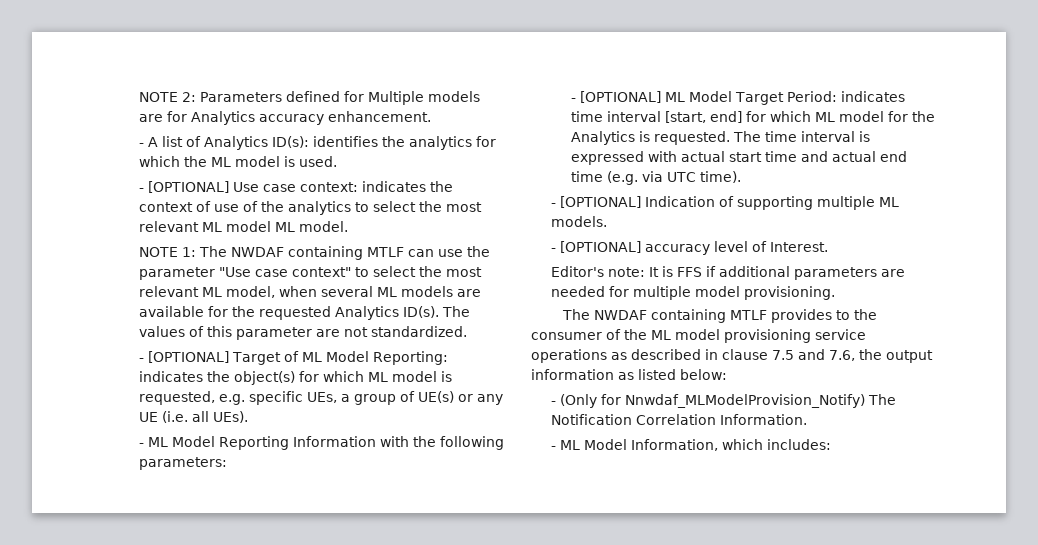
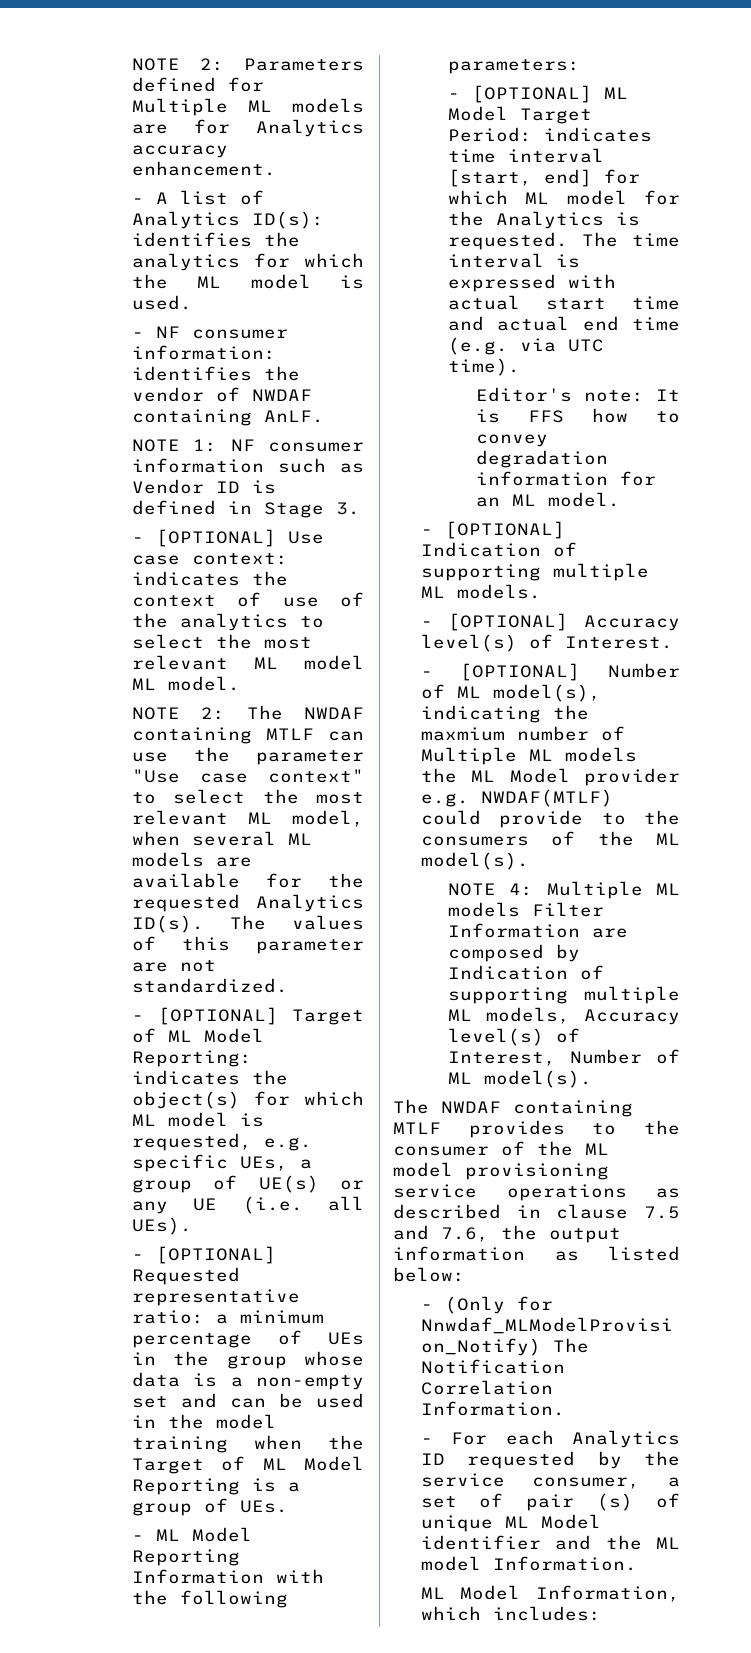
- NOTE 2: Parameters defined for Multiple models are for Analytics accuracy enhancement.
+ NOTE 2: Parameters defined for Multiple ML models are for Analytics accuracy enhancement.
+ - NF consumer information: identifies the vendor of NWDAF containing AnLF.
+ NOTE 1: NF consumer information such as Vendor ID is defined in Stage 3.
- NOTE 1: The NWDAF containing MTLF can use the parameter "Use case context" to select the most relevant ML model, when several ML models are available for the requested Analytics ID(s).
+ NOTE 2: The NWDAF containing MTLF can use the parameter "Use case context" to select the most relevant ML model, when several ML models are available for the requested Analytics ID(s).
+ - [OPTIONAL] Requested representative ratio: a minimum percentage of UEs in the group whose data is a non-empty set and can be used in the model training when the Target of ML Model Reporting is a group of UEs.
+ Editor's note: It is FFS how to convey degradation information for an ML model.
- - [OPTIONAL] accuracy level of Interest.
+ - [OPTIONAL] Accuracy level(s) of Interest.
- Editor's note: It is FFS if additional parameters are needed for multiple model provisioning.
+ - [OPTIONAL] Number of ML model(s), indicating the maxmium number of Multiple ML models the ML Model provider e.g. NWDAF(MTLF) could provide to the consumers of the ML model(s).
+ NOTE 4: Multiple ML models Filter Information are composed by Indication of supporting multiple ML models, Accuracy level(s) of Interest, Number of ML model(s).
- - ML Model Information, which includes:
+ - For each Analytics ID requested by the service consumer, a set of pair (s) of unique ML Model identifier and the ML model Information.
+ ML Model Information, which includes:

